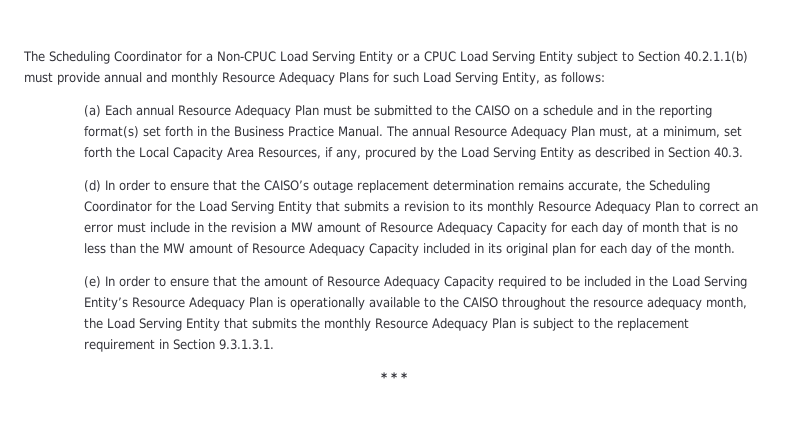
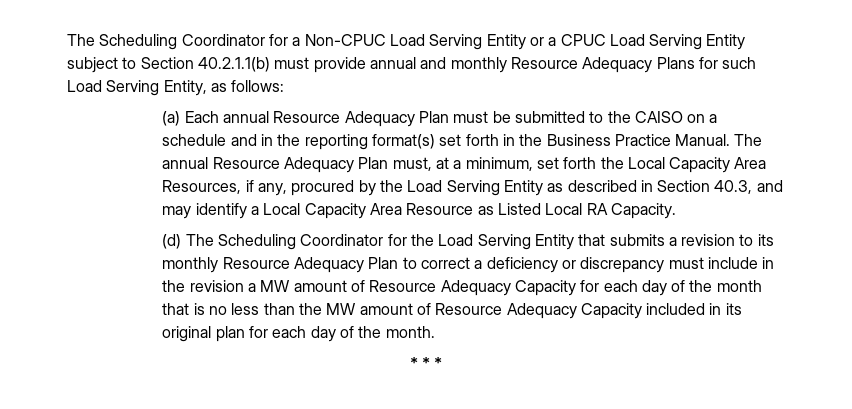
- The annual Resource Adequacy Plan must, at a minimum, set forth the Local Capacity Area Resources, if any, procured by the Load Serving Entity as described in Section 40.3.
- (d) In order to ensure that the CAISO’s outage replacement determination remains accurate, the Scheduling Coordinator for the Load Serving Entity that submits a revision to its monthly Resource Adequacy Plan to correct an error must include in the revision a MW amount of Resource Adequacy Capacity for each day of month that is no less than the MW amount of Resource Adequacy Capacity included in its original plan for each day of the month.
+ The annual Resource Adequacy Plan must, at a minimum, set forth the Local Capacity Area Resources, if any, procured by the Load Serving Entity as described in Section 40.3, and may identify a Local Capacity Area Resource as Listed Local RA Capacity.
+ (d) The Scheduling Coordinator for the Load Serving Entity that submits a revision to its monthly Resource Adequacy Plan to correct a deficiency or discrepancy must include in the revision a MW amount of Resource Adequacy Capacity for each day of the month that is no less than the MW amount of Resource Adequacy Capacity included in its original plan for each day of the month.
- (e) In order to ensure that the amount of Resource Adequacy Capacity required to be included in the Load Serving Entity’s Resource Adequacy Plan is operationally available to the CAISO throughout the resource adequacy month, the Load Serving Entity that submits the monthly Resource Adequacy Plan is subject to the replacement requirement in Section 9.3.1.3.1.

